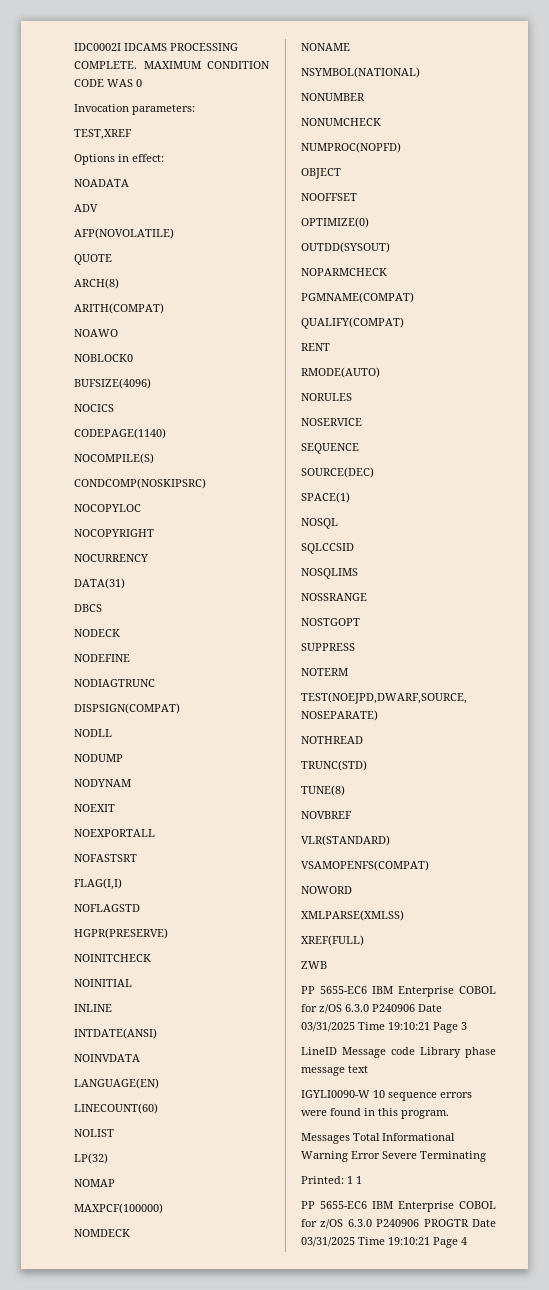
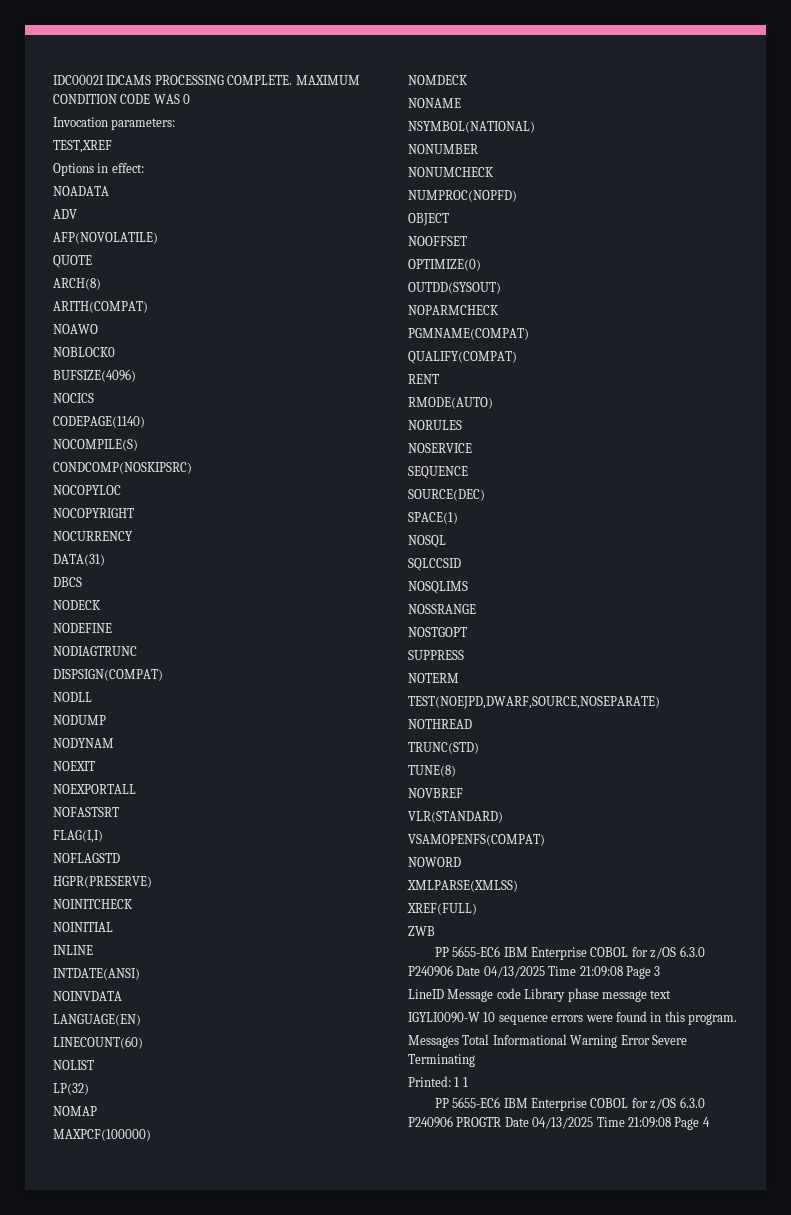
- PP 5655-EC6 IBM Enterprise COBOL for z/OS 6.3.0 P240906 Date 03/31/2025 Time 19:10:21 Page 3
+ PP 5655-EC6 IBM Enterprise COBOL for z/OS 6.3.0 P240906 Date 04/13/2025 Time 21:09:08 Page 3
- PP 5655-EC6 IBM Enterprise COBOL for z/OS 6.3.0 P240906 PROGTR Date 03/31/2025 Time 19:10:21 Page 4
+ PP 5655-EC6 IBM Enterprise COBOL for z/OS 6.3.0 P240906 PROGTR Date 04/13/2025 Time 21:09:08 Page 4

